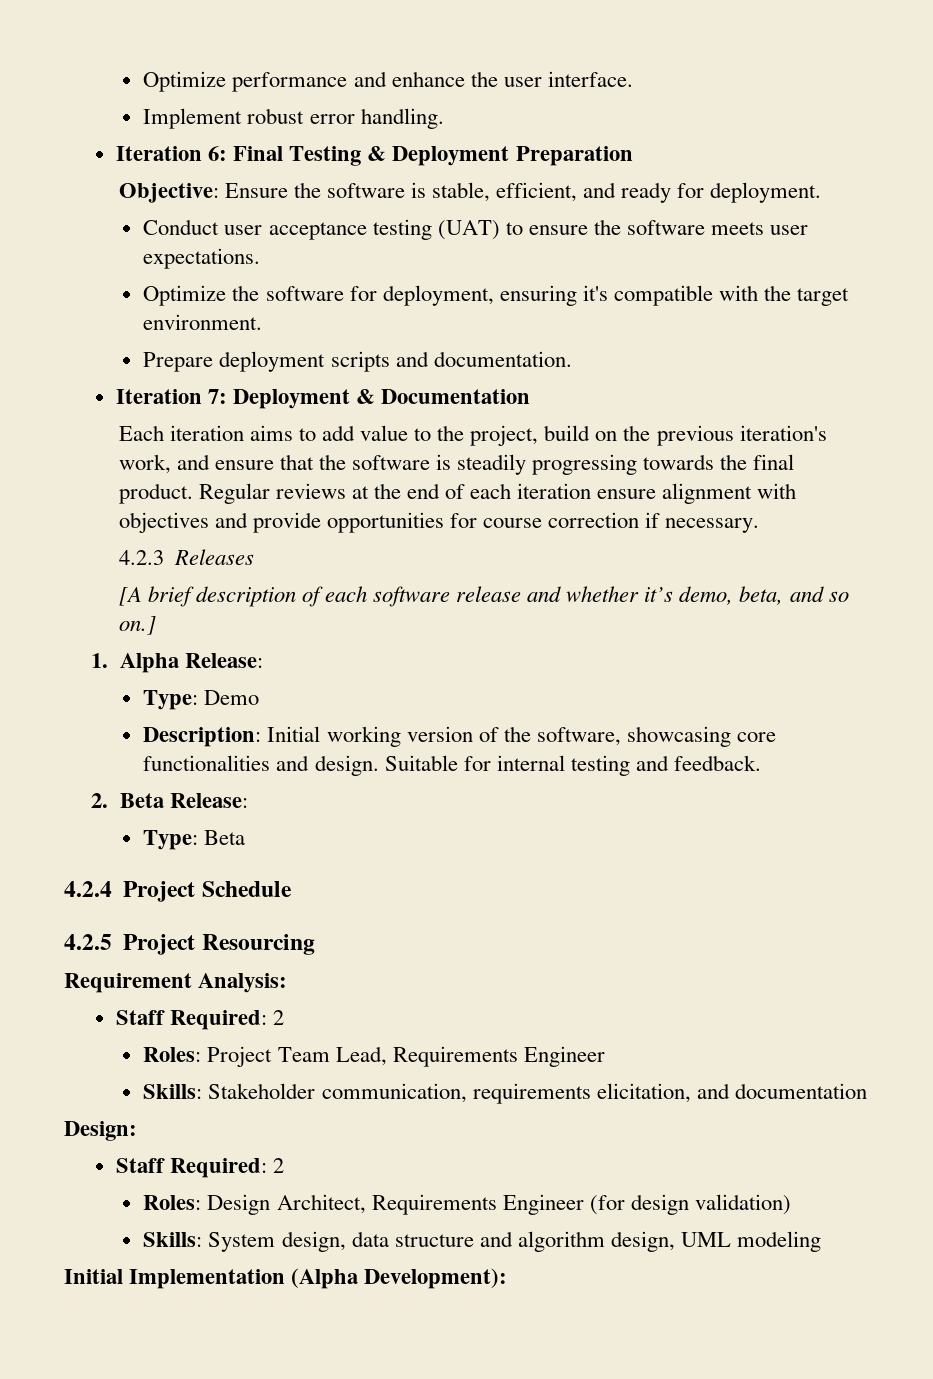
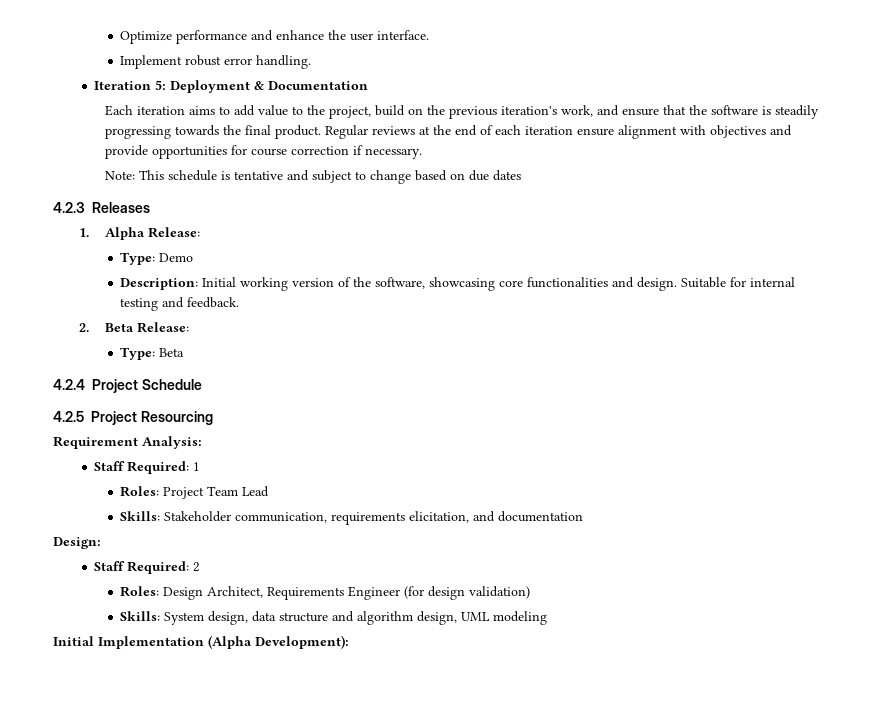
- Iteration 6: Final Testing & Deployment Preparation
- Objective: Ensure the software is stable, efficient, and ready for deployment.
- Conduct user acceptance testing (UAT) to ensure the software meets user expectations.
- Optimize the software for deployment, ensuring it's compatible with the target environment.
- Prepare deployment scripts and documentation.
- Iteration 7: Deployment & Documentation
+ Iteration 5: Deployment & Documentation
+ Note: This schedule is tentative and subject to change based on due dates
  4.2.3 Releases
- [A brief description of each software release and whether it’s demo, beta, and so on.]
  Requirement Analysis:
- Staff Required: 2
+ Staff Required: 1
- Roles: Project Team Lead, Requirements Engineer
+ Roles: Project Team Lead

